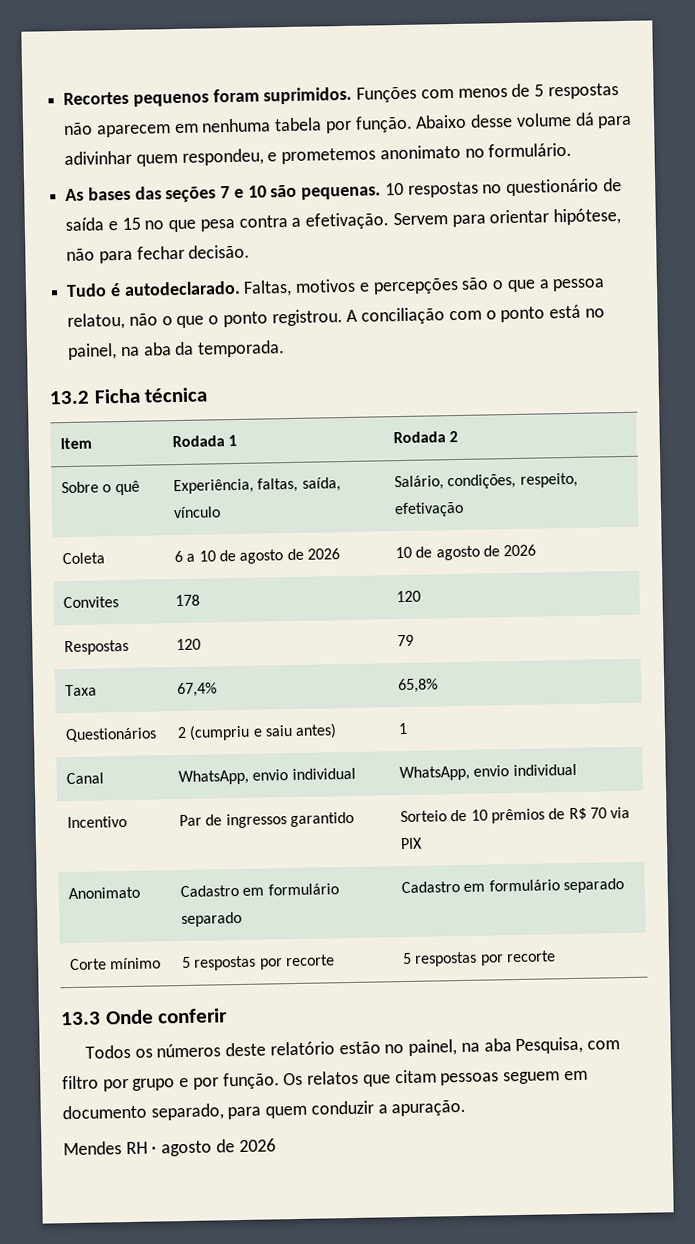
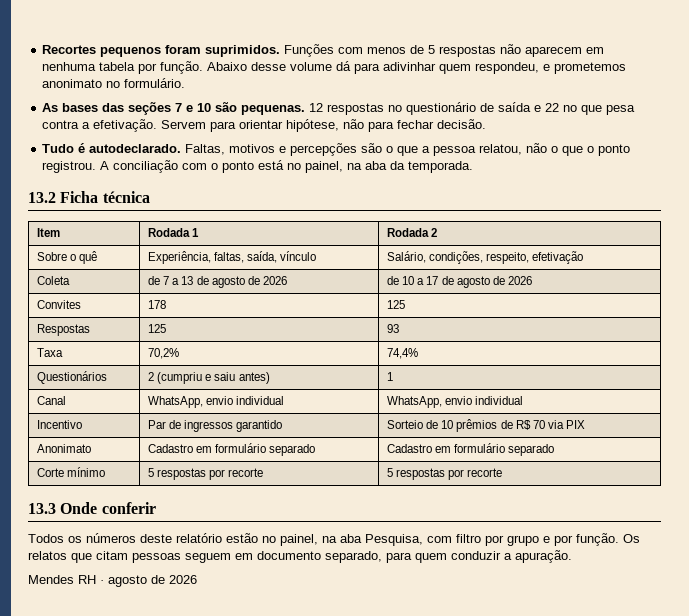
- 10 respostas no questionário de saída e 15 no que pesa contra a efetivação.
+ 12 respostas no questionário de saída e 22 no que pesa contra a efetivação.
- Coleta | 6 a 10 de agosto de 2026 | 10 de agosto de 2026
+ Coleta | de 7 a 13 de agosto de 2026 | de 10 a 17 de agosto de 2026
- Convites | 178 | 120
+ Convites | 178 | 125
- Respostas | 120 | 79
+ Respostas | 125 | 93
- Taxa | 67,4% | 65,8%
+ Taxa | 70,2% | 74,4%

